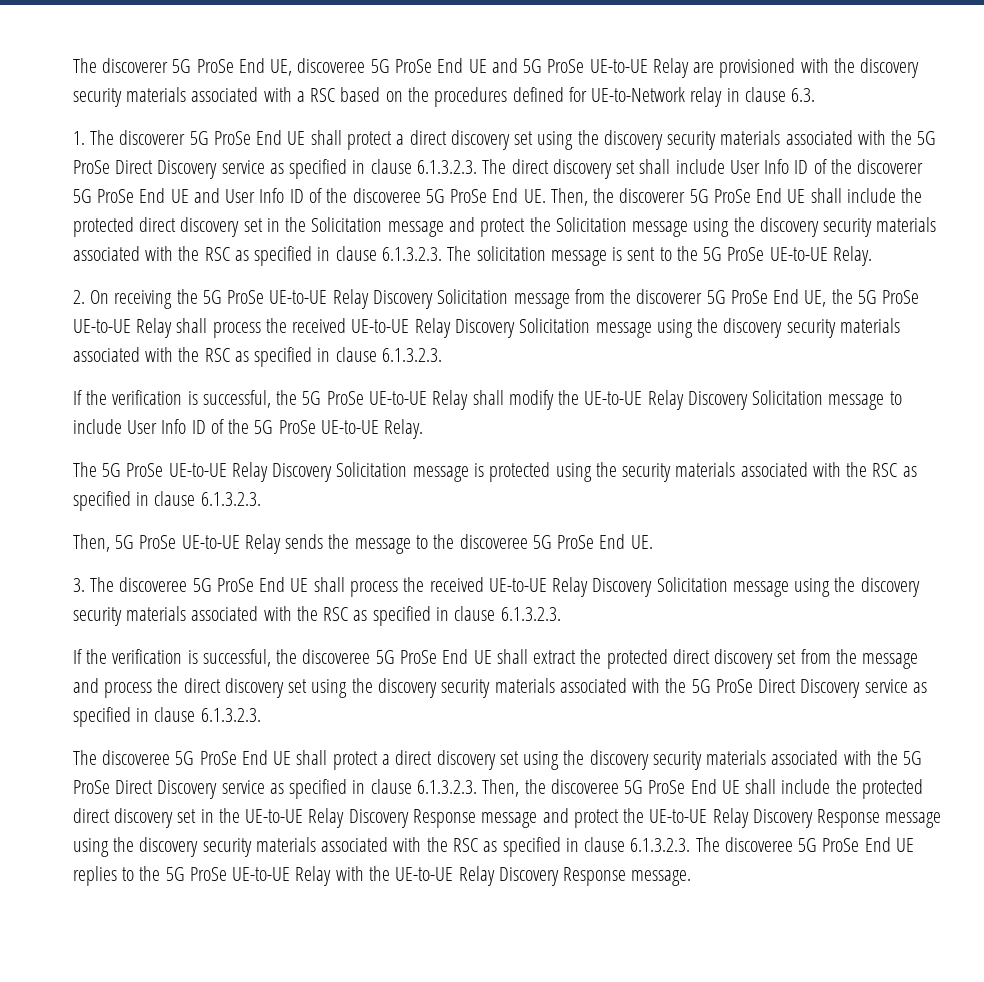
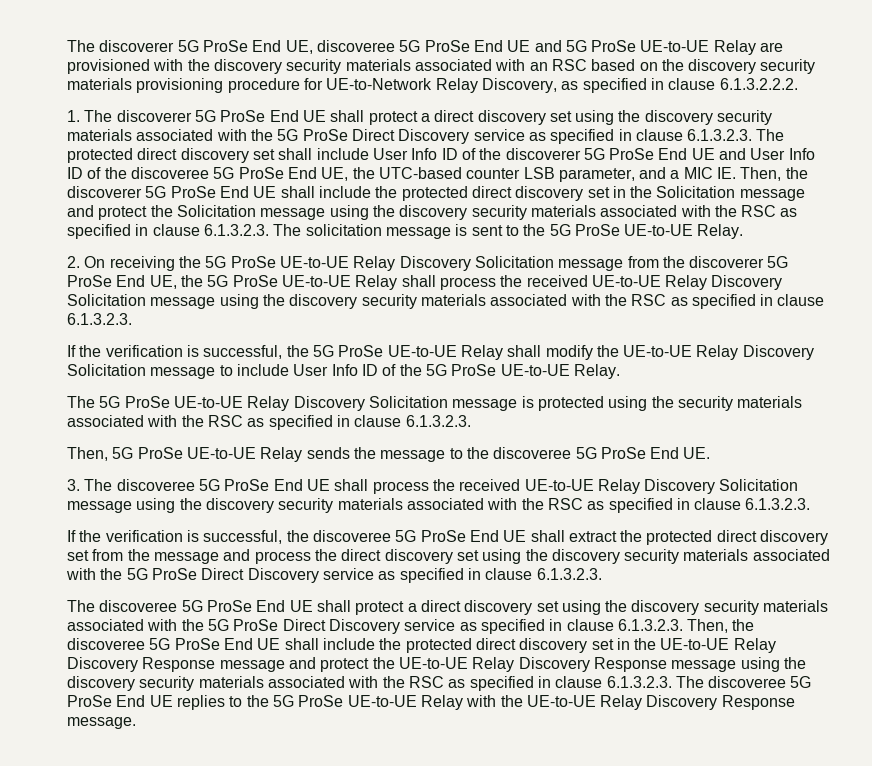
- The discoverer 5G ProSe End UE, discoveree 5G ProSe End UE and 5G ProSe UE-to-UE Relay are provisioned with the discovery security materials associated with a RSC based on the procedures defined for UE-to-Network relay in clause 6.3.
+ The discoverer 5G ProSe End UE, discoveree 5G ProSe End UE and 5G ProSe UE-to-UE Relay are provisioned with the discovery security materials associated with an RSC based on the discovery security materials provisioning procedure for UE-to-Network Relay Discovery, as specified in clause 6.1.3.2.2.2.
- 1. The discoverer 5G ProSe End UE shall protect a direct discovery set using the discovery security materials associated with the 5G ProSe Direct Discovery service as specified in clause 6.1.3.2.3. The direct discovery set shall include User Info ID of the discoverer 5G ProSe End UE and User Info ID of the discoveree 5G ProSe End UE. Then, the discoverer 5G ProSe End UE shall include the protected direct discovery set in the Solicitation message and protect the Solicitation message using the discovery security materials associated with the RSC as specified in clause 6.1.3.2.3. The solicitation message is sent to the 5G ProSe UE-to-UE Relay.
+ 1. The discoverer 5G ProSe End UE shall protect a direct discovery set using the discovery security materials associated with the 5G ProSe Direct Discovery service as specified in clause 6.1.3.2.3. The protected direct discovery set shall include User Info ID of the discoverer 5G ProSe End UE and User Info ID of the discoveree 5G ProSe End UE, the UTC-based counter LSB parameter, and a MIC IE. Then, the discoverer 5G ProSe End UE shall include the protected direct discovery set in the Solicitation message and protect the Solicitation message using the discovery security materials associated with the RSC as specified in clause 6.1.3.2.3. The solicitation message is sent to the 5G ProSe UE-to-UE Relay.

